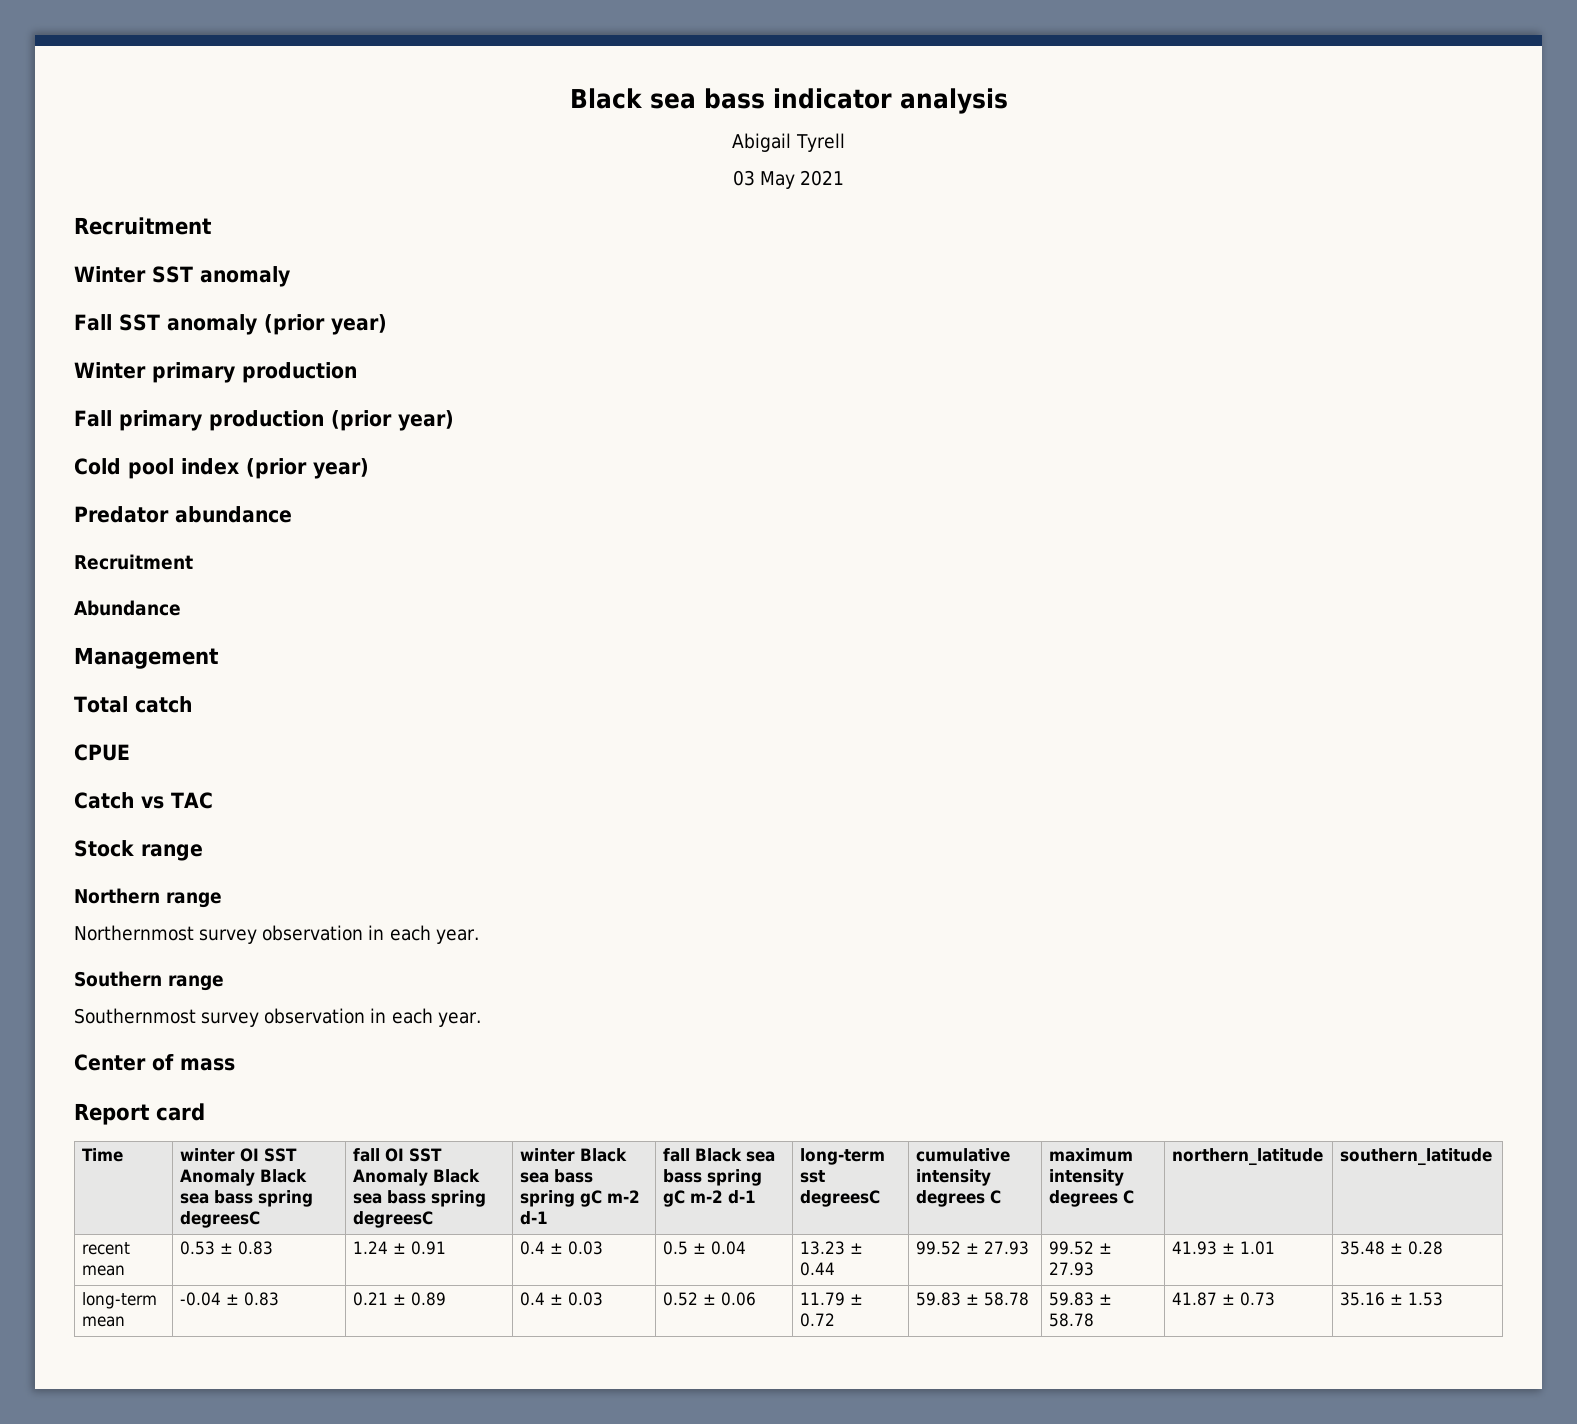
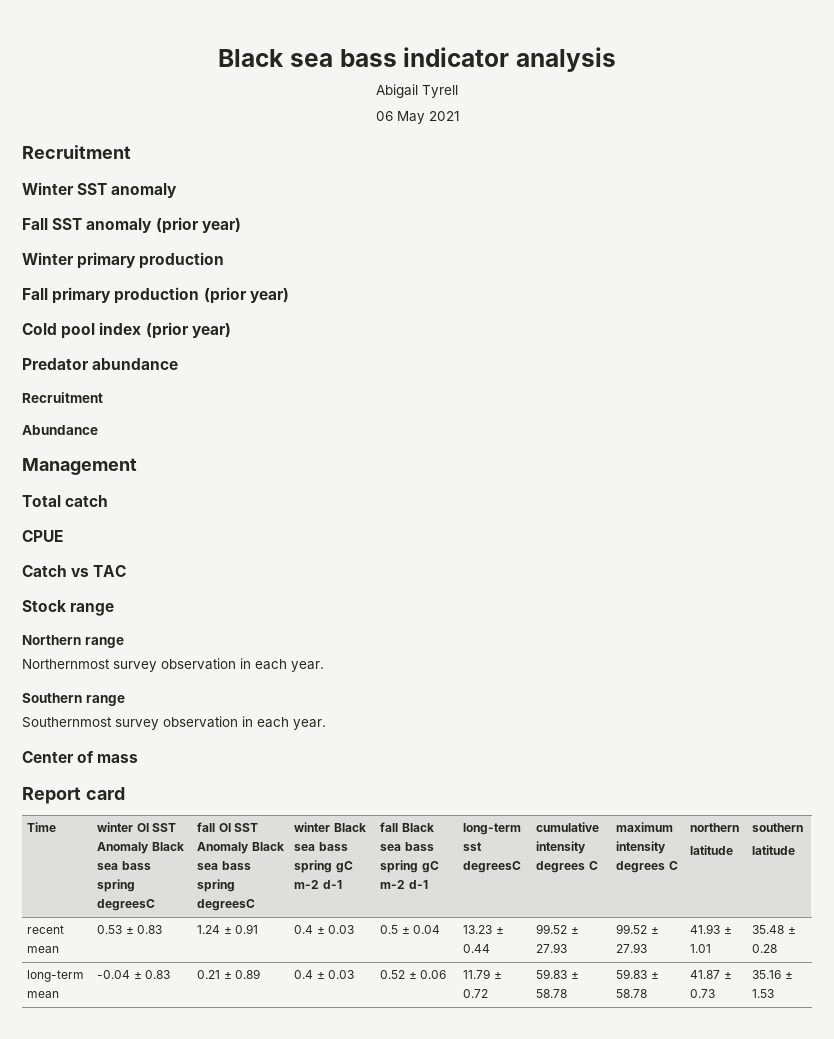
- 03 May 2021
+ 06 May 2021
- northern_latitude | southern_latitude
+ northern
+ latitude | southern
+ latitude

